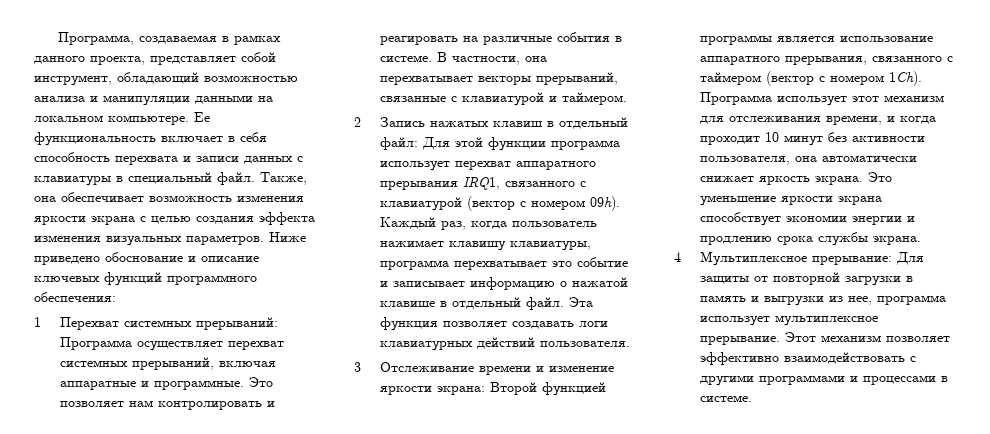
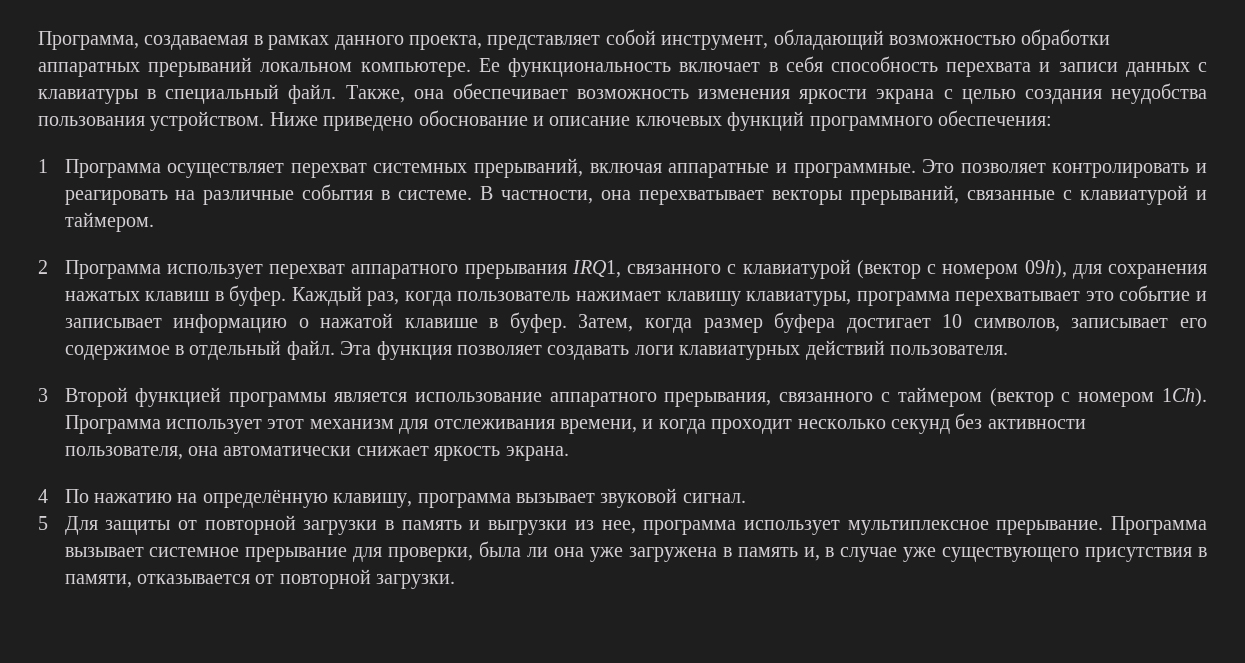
- Программа, создаваемая в рамках данного проекта, представляет собой инструмент, обладающий возможностью анализа и манипуляции данными на локальном компьютере.
+ Программа, создаваемая в рамках данного проекта, представляет собой инструмент, обладающий возможностью обработки аппаратных прерываний локальном компьютере.
- Также, она обеспечивает возможность изменения яркости экрана с целью создания эффекта изменения визуальных параметров.
+ Также, она обеспечивает возможность изменения яркости экрана с целью создания неудобства пользования устройством.
- 1 Перехват системных прерываний: Программа осуществляет перехват системных прерываний, включая аппаратные и программные.
+ 1 Программа осуществляет перехват системных прерываний, включая аппаратные и программные.
- Это позволяет нам контролировать и реагировать на различные события в системе.
+ Это позволяет контролировать и реагировать на различные события в системе.
- 2 Запись нажатых клавиш в отдельный файл: Для этой функции программа использует перехват аппаратного прерывания IRQ1, связанного с клавиатурой (вектор с номером 09h).
+ 2 Программа использует перехват аппаратного прерывания IRQ1, связанного с клавиатурой (вектор с номером 09h), для сохранения нажатых клавиш в буфер.
- Каждый раз, когда пользователь нажимает клавишу клавиатуры, программа перехватывает это событие и записывает информацию о нажатой клавише в отдельный файл.
+ Каждый раз, когда пользователь нажимает клавишу клавиатуры, программа перехватывает это событие и записывает информацию о нажатой клавише в буфер. Затем, когда размер буфера достигает 10 символов, записывает его содержимое в отдельный файл.
- 3 Отслеживание времени и изменение яркости экрана: Второй функцией программы является использование аппаратного прерывания, связанного с таймером (вектор с номером 1Ch).
+ 3 Второй функцией программы является использование аппаратного прерывания, связанного с таймером (вектор с номером 1Ch).
- Программа использует этот механизм для отслеживания времени, и когда проходит 10 минут без активности пользователя, она автоматически снижает яркость экрана. Это уменьшение яркости экрана способствует экономии энергии и продлению срока службы экрана.
- 4 Мультиплексное прерывание: Для защиты от повторной загрузки в память и выгрузки из нее, программа использует мультиплексное прерывание.
+ Программа использует этот механизм для отслеживания времени, и когда проходит несколько секунд без активности пользователя, она автоматически снижает яркость экрана.
+ 4 По нажатию на определённую клавишу, программа вызывает звуковой сигнал.
+ 5 Для защиты от повторной загрузки в память и выгрузки из нее, программа использует мультиплексное прерывание.
- Этот механизм позволяет эффективно взаимодействовать с другими программами и процессами в системе.
+ Программа вызывает системное прерывание для проверки, была ли она уже загружена в память и, в случае уже существующего присутствия в памяти, отказывается от повторной загрузки.

